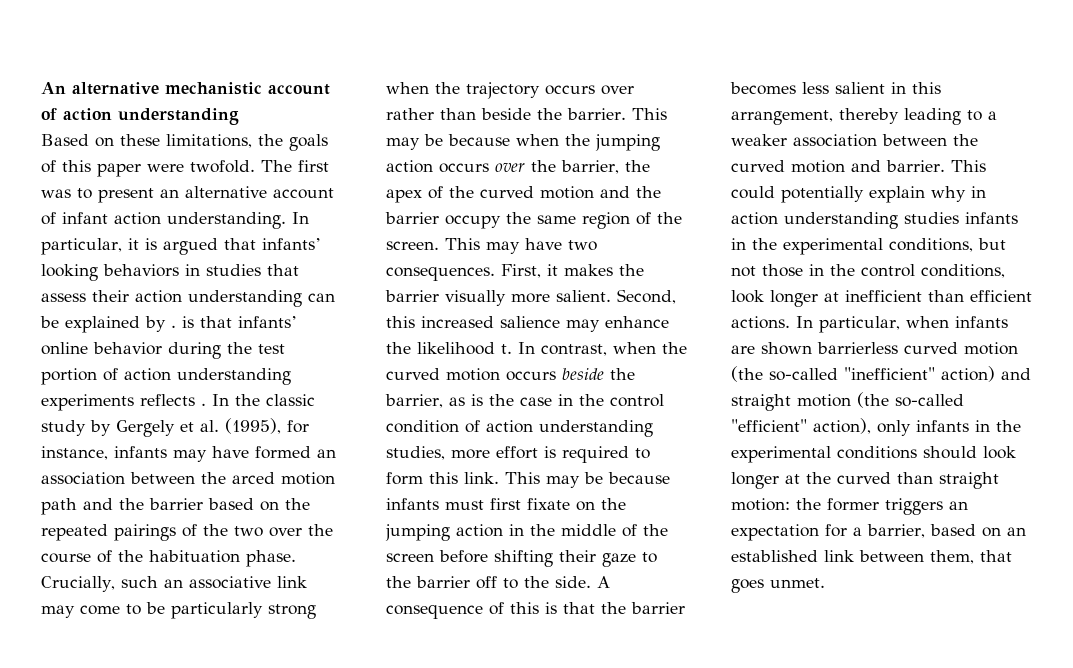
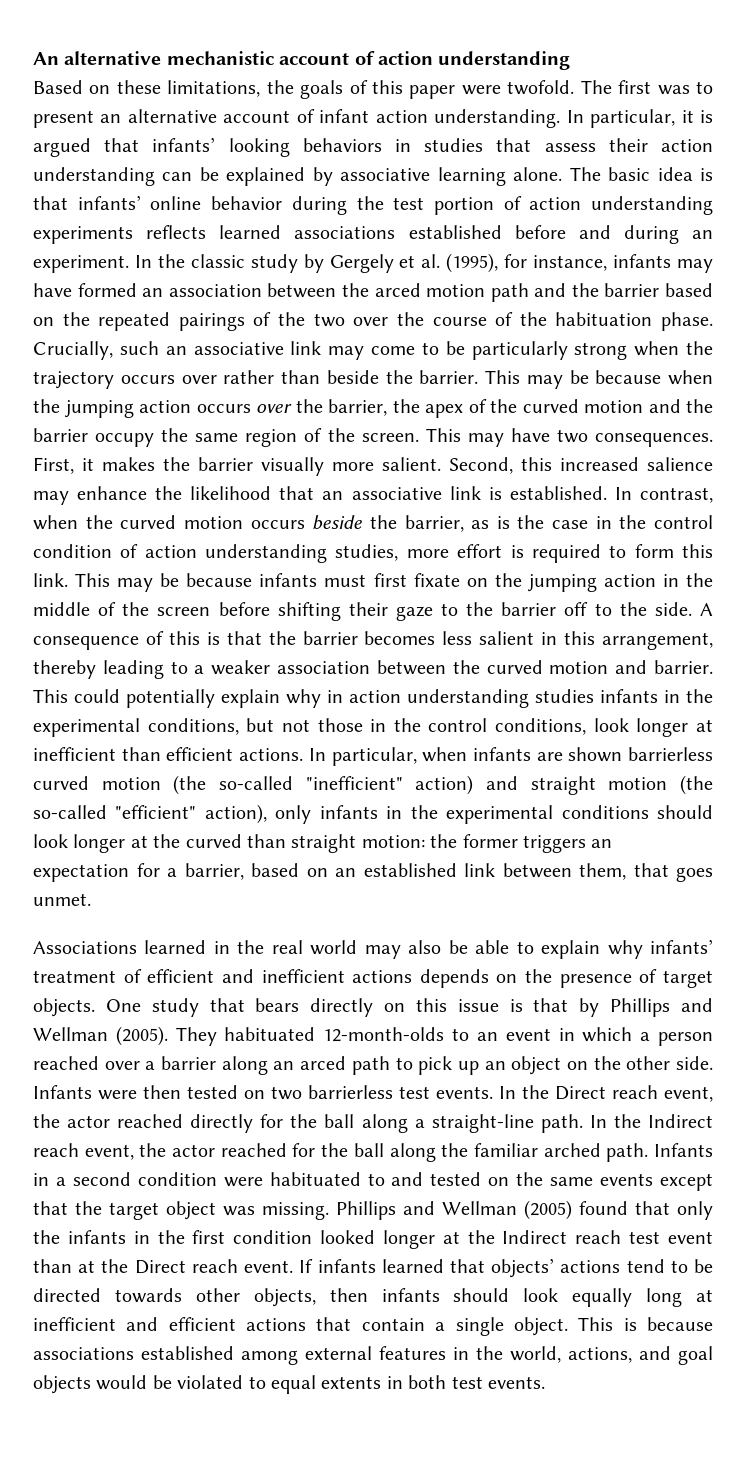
- In particular, it is argued that infants’ looking behaviors in studies that assess their action understanding can be explained by . is that infants’ online behavior during the test portion of action understanding experiments reflects .
+ In particular, it is argued that infants’ looking behaviors in studies that assess their action understanding can be explained by associative learning alone. The basic idea is that infants’ online behavior during the test portion of action understanding experiments reflects learned associations established before and during an experiment.
- Second, this increased salience may enhance the likelihood t.
+ Second, this increased salience may enhance the likelihood that an associative link is established.
+ Associations learned in the real world may also be able to explain why infants’ treatment of efficient and inefficient actions depends on the presence of target objects. One study that bears directly on this issue is that by Phillips and Wellman (2005). They habituated 12-month-olds to an event in which a person reached over a barrier along an arced path to pick up an object on the other side. Infants were then tested on two barrierless test events. In the Direct reach event, the actor reached directly for the ball along a straight-line path. In the Indirect reach event, the actor reached for the ball along the familiar arched path. Infants in a second condition were habituated to and tested on the same events except that the target object was missing. Phillips and Wellman (2005) found that only the infants in the first condition looked longer at the Indirect reach test event than at the Direct reach event. If infants learned that objects’ actions tend to be directed towards other objects, then infants should look equally long at inefficient and efficient actions that contain a single object. This is because associations established among external features in the world, actions, and goal objects would be violated to equal extents in both test events.

